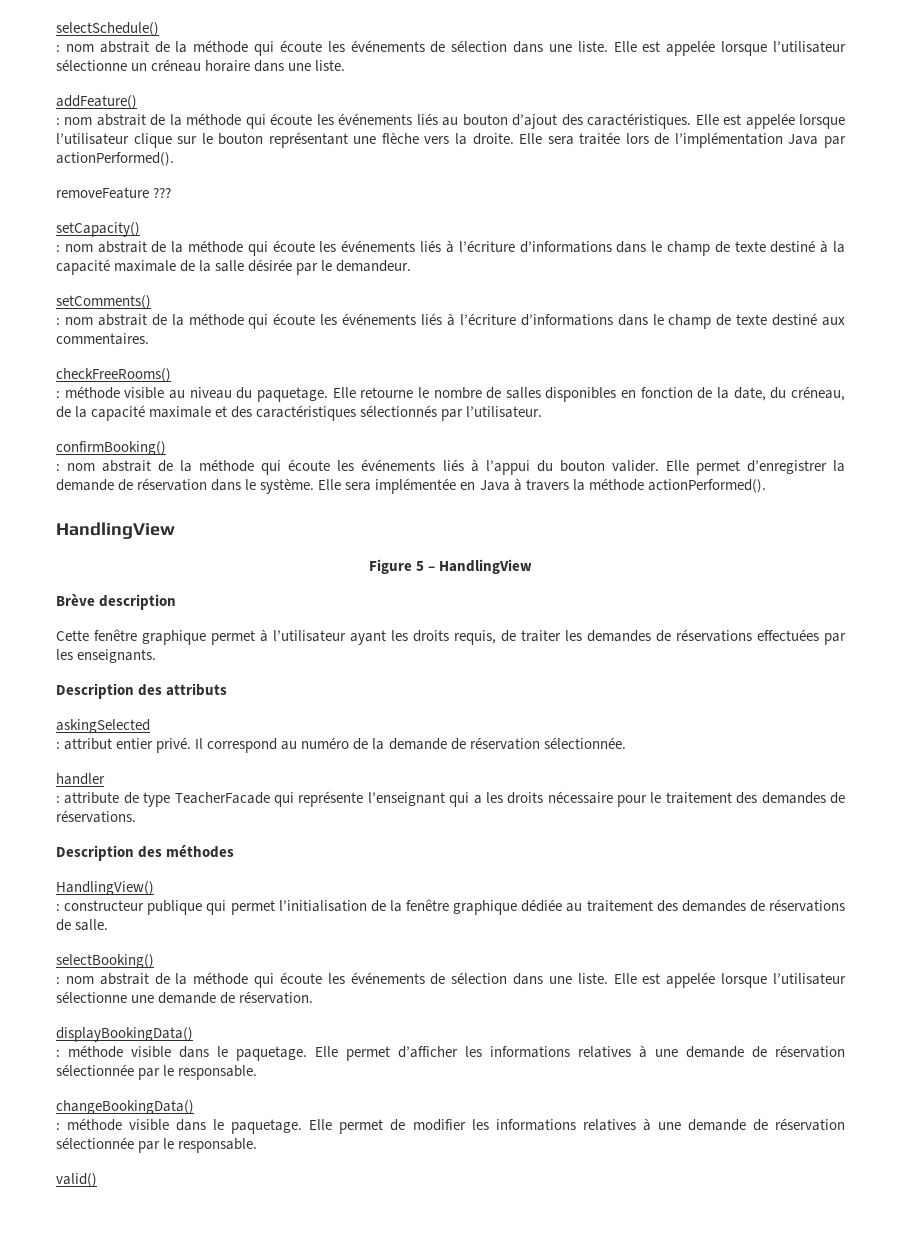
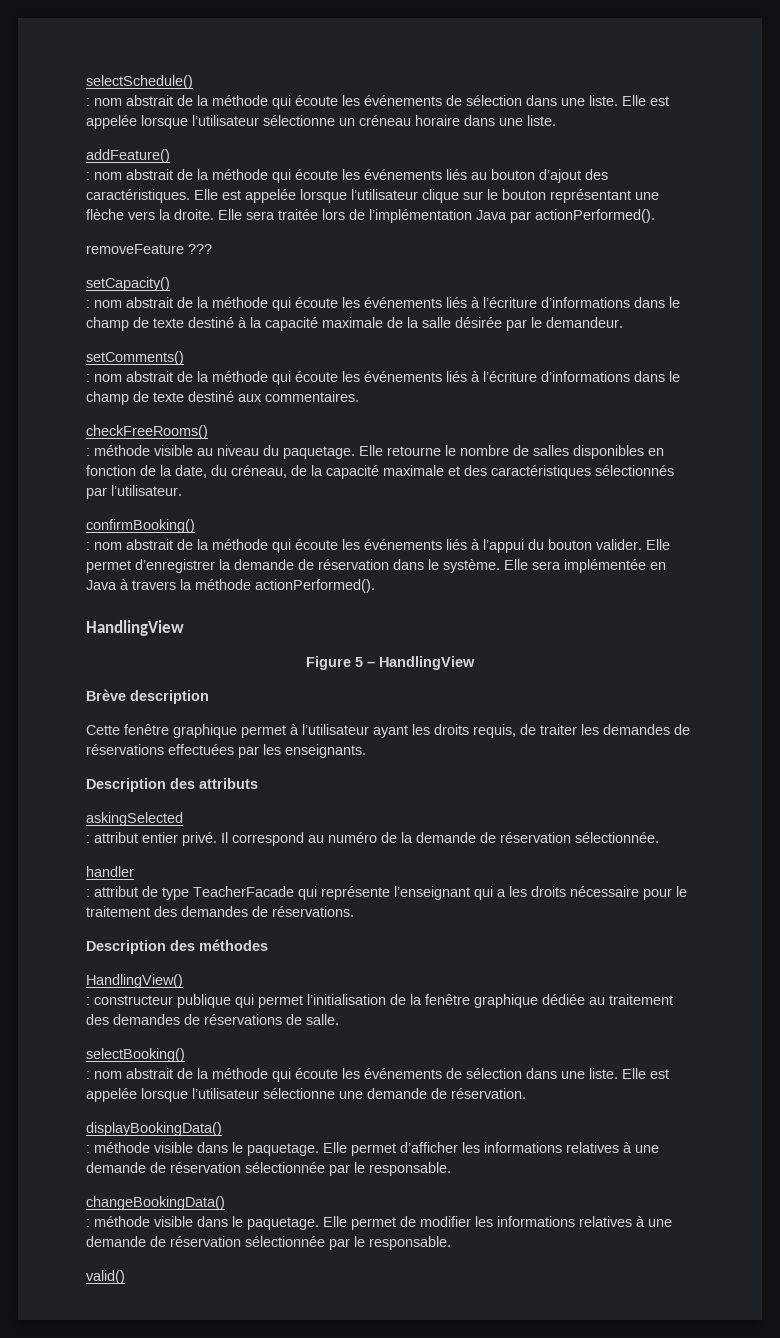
- : attribute de type TeacherFacade qui représente l’enseignant qui a les droits nécessaire pour le traitement des demandes de réservations.
+ : attribut de type TeacherFacade qui représente l’enseignant qui a les droits nécessaire pour le traitement des demandes de réservations.

